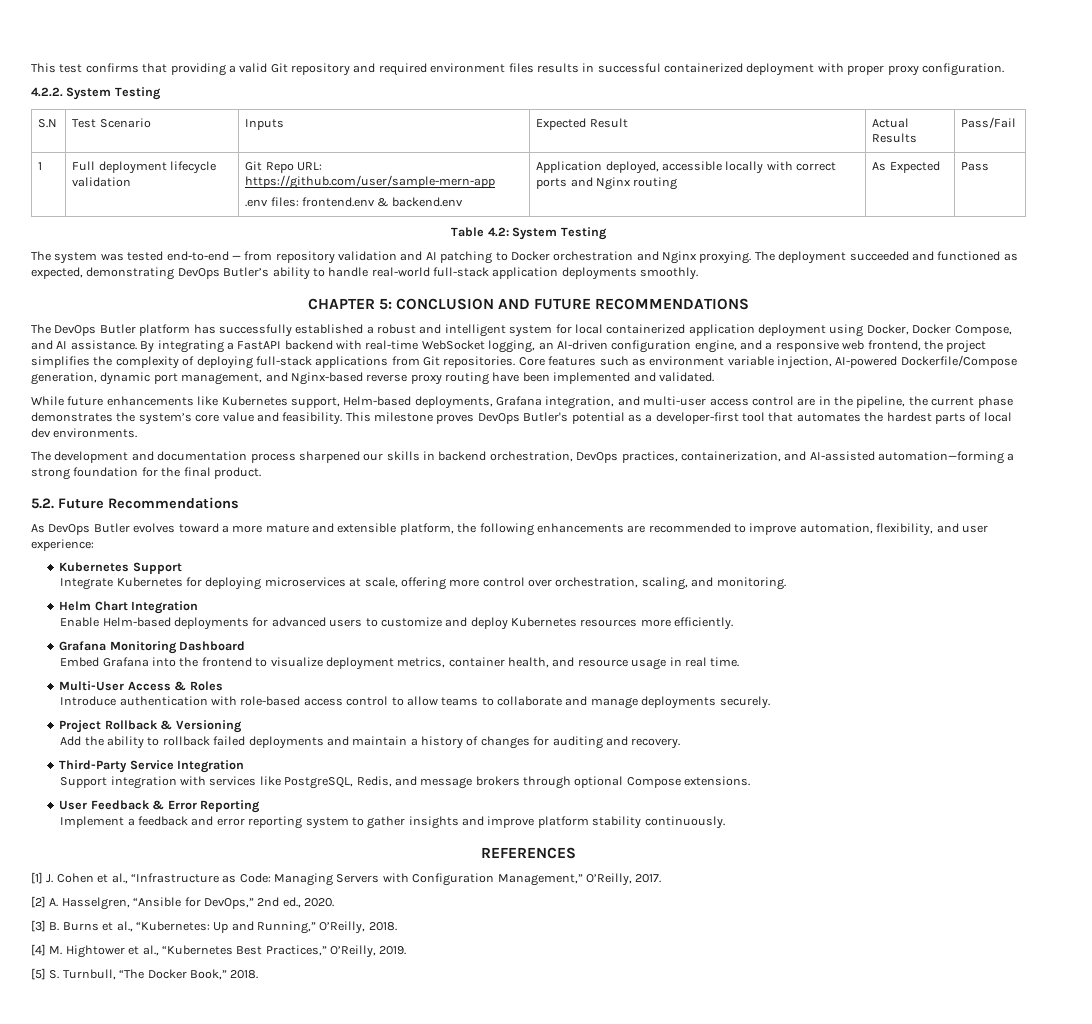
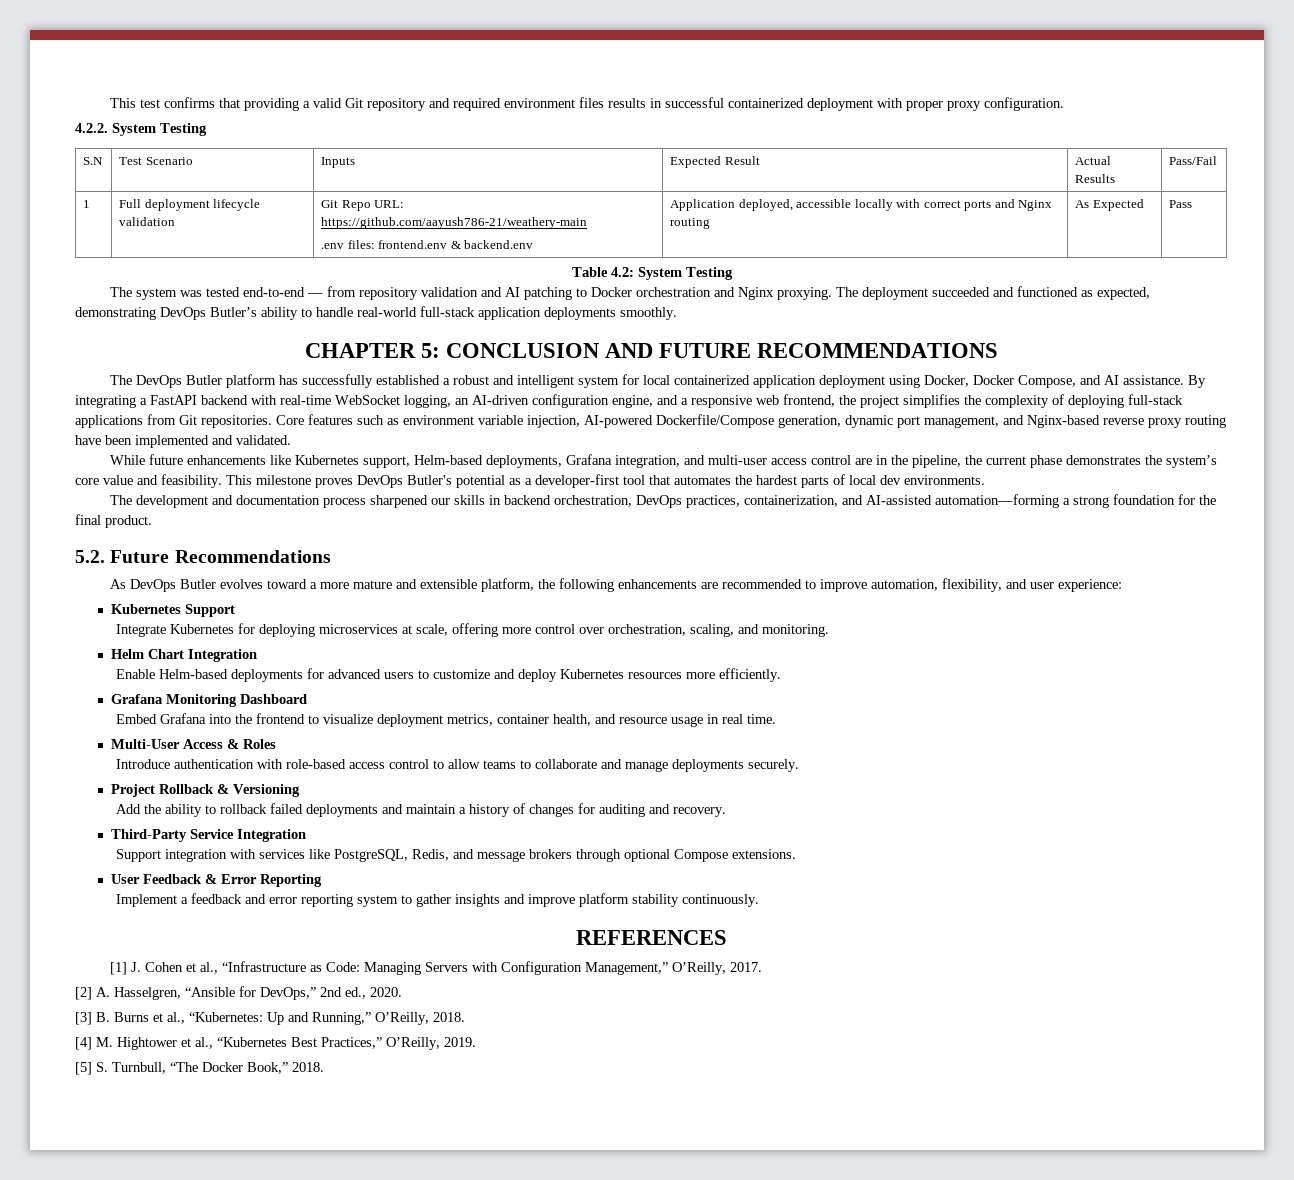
- 1 | Full deployment lifecycle validation | Git Repo URL: https://github.com/user/sample-mern-app
+ 1 | Full deployment lifecycle validation | Git Repo URL: https://github.com/aayush786-21/weathery-main

